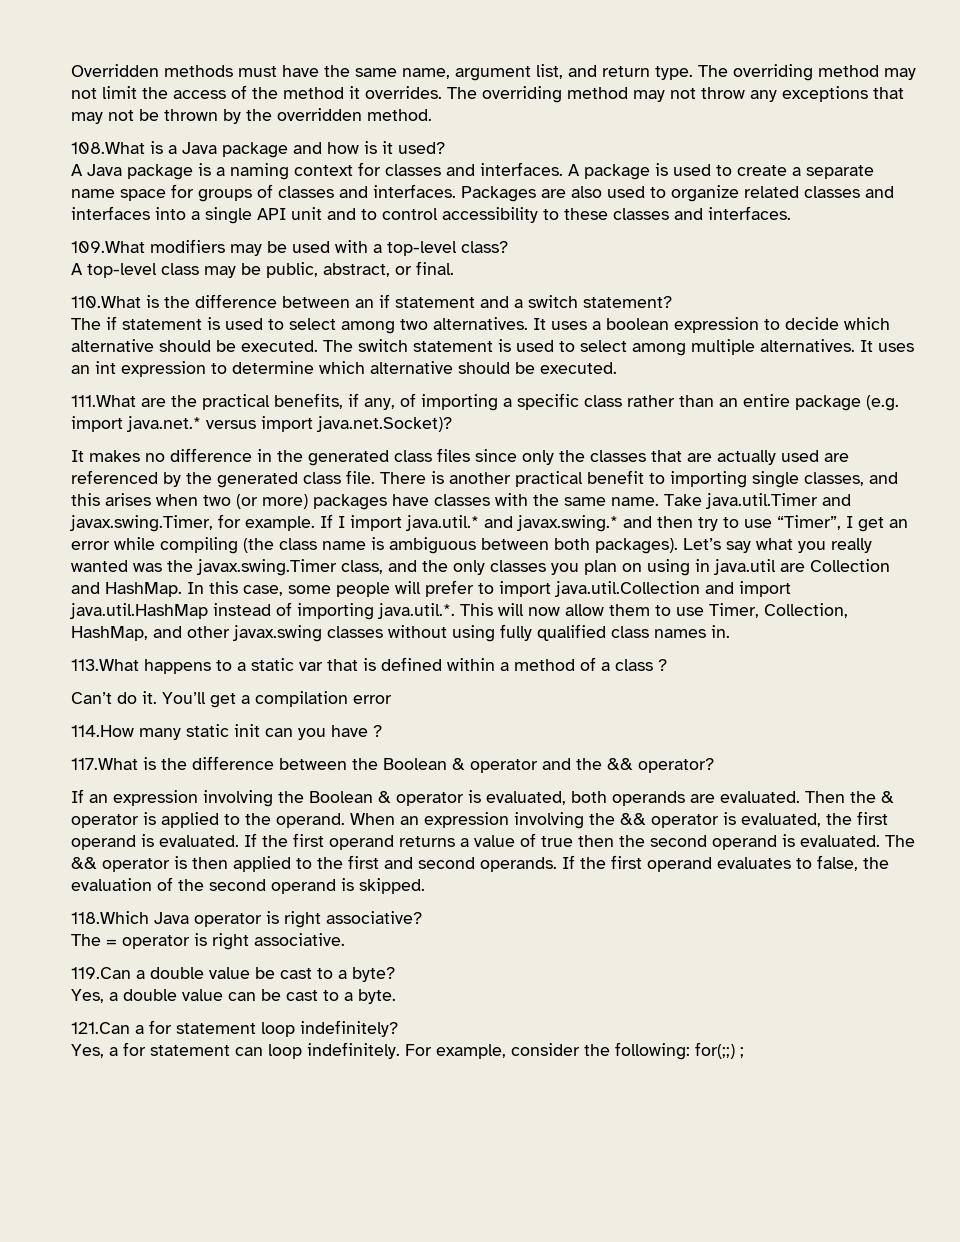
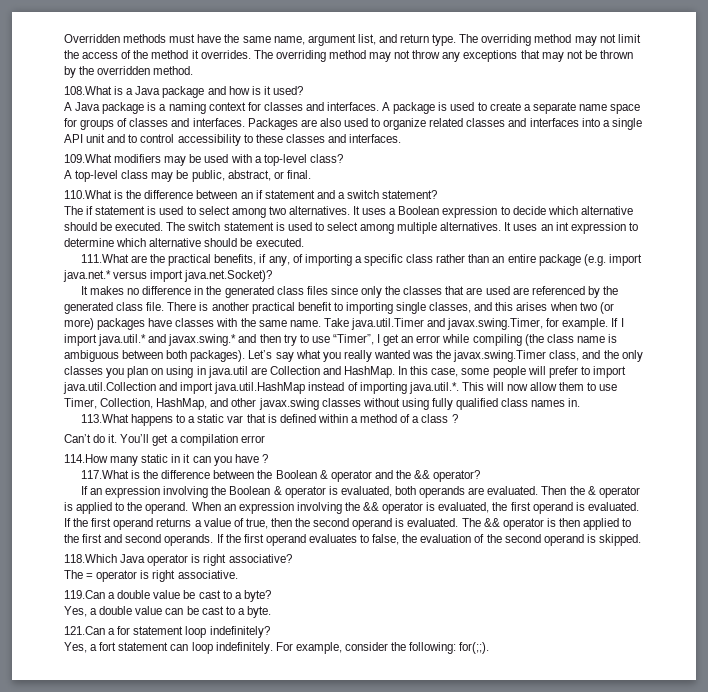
- It uses a boolean expression to decide which alternative should be executed.
+ It uses a Boolean expression to decide which alternative should be executed.
- It makes no difference in the generated class files since only the classes that are actually used are referenced by the generated class file.
+ It makes no difference in the generated class files since only the classes that are used are referenced by the generated class file.
- 114.How many static init can you have ?
+ 114.How many static in it can you have ?
- If the first operand returns a value of true then the second operand is evaluated.
+ If the first operand returns a value of true, then the second operand is evaluated.
- Yes, a for statement can loop indefinitely.
+ Yes, a fort statement can loop indefinitely.
- For example, consider the following: for(;;) ;
+ For example, consider the following: for(;;).

